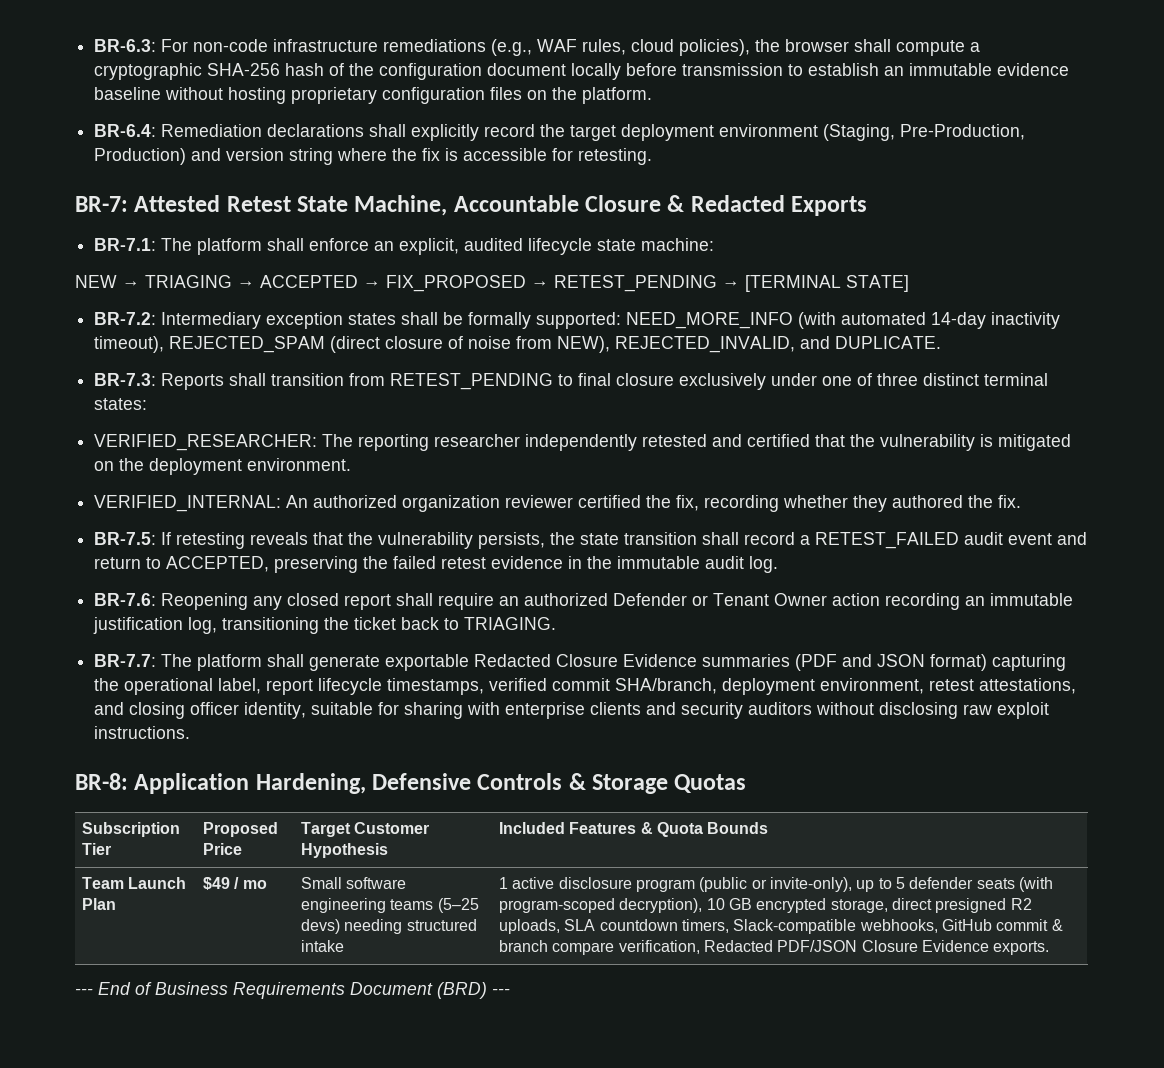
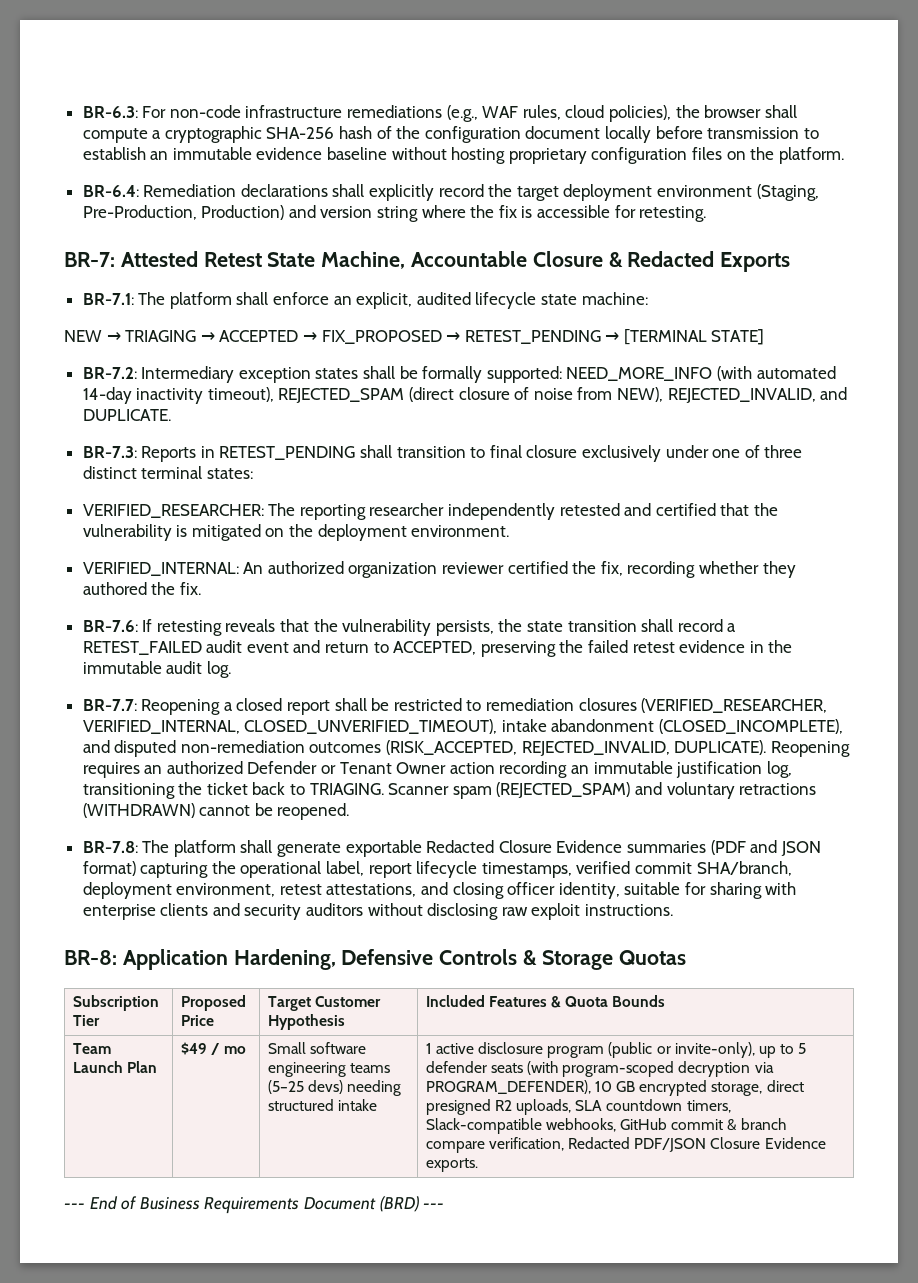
- BR-7.3: Reports shall transition from RETEST_PENDING to final closure exclusively under one of three distinct terminal states:
+ BR-7.3: Reports in RETEST_PENDING shall transition to final closure exclusively under one of three distinct terminal states:
- BR-7.5: If retesting reveals that the vulnerability persists, the state transition shall record a RETEST_FAILED audit event and return to ACCEPTED, preserving the failed retest evidence in the immutable audit log.
+ BR-7.6: If retesting reveals that the vulnerability persists, the state transition shall record a RETEST_FAILED audit event and return to ACCEPTED, preserving the failed retest evidence in the immutable audit log.
- BR-7.6: Reopening any closed report shall require an authorized Defender or Tenant Owner action recording an immutable justification log, transitioning the ticket back to TRIAGING.
- BR-7.7:
+ BR-7.7: Reopening a closed report shall be restricted to remediation closures (VERIFIED_RESEARCHER, VERIFIED_INTERNAL, CLOSED_UNVERIFIED_TIMEOUT), intake abandonment (CLOSED_INCOMPLETE), and disputed non-remediation outcomes (RISK_ACCEPTED, REJECTED_INVALID, DUPLICATE). Reopening requires an authorized Defender or Tenant Owner action recording an immutable justification log, transitioning the ticket back to TRIAGING. Scanner spam (REJECTED_SPAM) and voluntary retractions (WITHDRAWN) cannot be reopened.
+ BR-7.8:
- 1 active disclosure program (public or invite-only), up to 5 defender seats (with program-scoped decryption), 10 GB encrypted storage, direct presigned R2 uploads, SLA countdown timers, Slack-compatible webhooks, GitHub commit & branch compare verification, Redacted PDF/JSON Closure Evidence exports.
+ 1 active disclosure program (public or invite-only), up to 5 defender seats (with program-scoped decryption via PROGRAM_DEFENDER), 10 GB encrypted storage, direct presigned R2 uploads, SLA countdown timers, Slack-compatible webhooks, GitHub commit & branch compare verification, Redacted PDF/JSON Closure Evidence exports.

